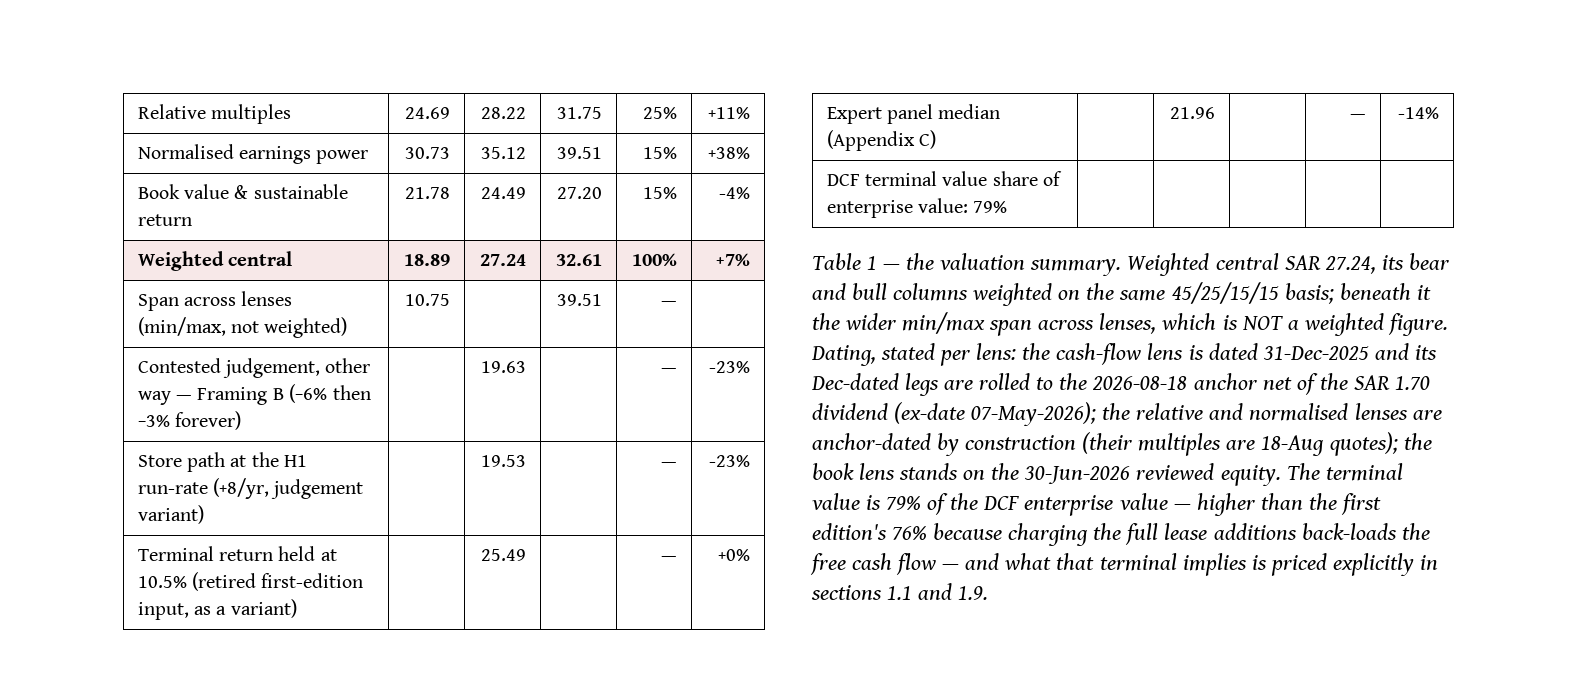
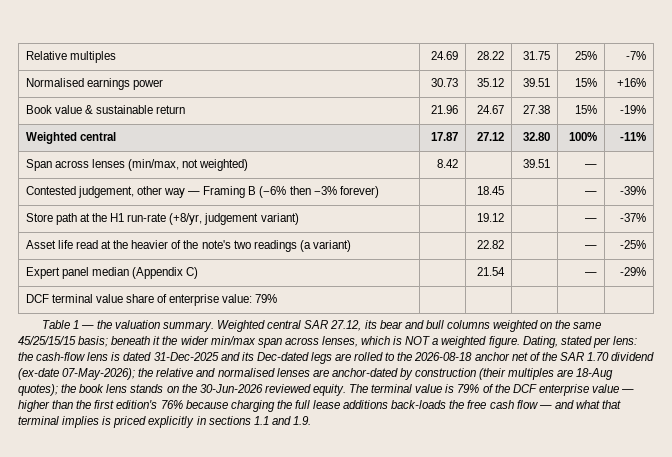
- Relative multiples | 24.69 | 28.22 | 31.75 | 25% | +11%
+ Relative multiples | 24.69 | 28.22 | 31.75 | 25% | -7%
- Normalised earnings power | 30.73 | 35.12 | 39.51 | 15% | +38%
+ Normalised earnings power | 30.73 | 35.12 | 39.51 | 15% | +16%
- Book value & sustainable return | 21.78 | 24.49 | 27.20 | 15% | -4%
+ Book value & sustainable return | 21.96 | 24.67 | 27.38 | 15% | -19%
- Weighted central | 18.89 | 27.24 | 32.61 | 100% | +7%
+ Weighted central | 17.87 | 27.12 | 32.80 | 100% | -11%
- Span across lenses (min/max, not weighted) | 10.75 | | 39.51 | — |
+ Span across lenses (min/max, not weighted) | 8.42 | | 39.51 | — |
- Contested judgement, other way — Framing B (−6% then −3% forever) | | 19.63 | | — | -23%
+ Contested judgement, other way — Framing B (−6% then −3% forever) | | 18.45 | | — | -39%
- Store path at the H1 run-rate (+8/yr, judgement variant) | | 19.53 | | — | -23%
- Terminal return held at 10.5% (retired first-edition input, as a variant) | | 25.49 | | — | +0%
+ Store path at the H1 run-rate (+8/yr, judgement variant) | | 19.12 | | — | -37%
+ Asset life read at the heavier of the note's two readings (a variant) | | 22.82 | | — | -25%
- Expert panel median (Appendix C) | | 21.96 | | — | -14%
+ Expert panel median (Appendix C) | | 21.54 | | — | -29%
- Weighted central SAR 27.24, its bear and bull columns weighted on the same 45/25/15/15 basis; beneath it the wider min/max span across lenses, which is NOT a weighted figure.
+ Weighted central SAR 27.12, its bear and bull columns weighted on the same 45/25/15/15 basis; beneath it the wider min/max span across lenses, which is NOT a weighted figure.

